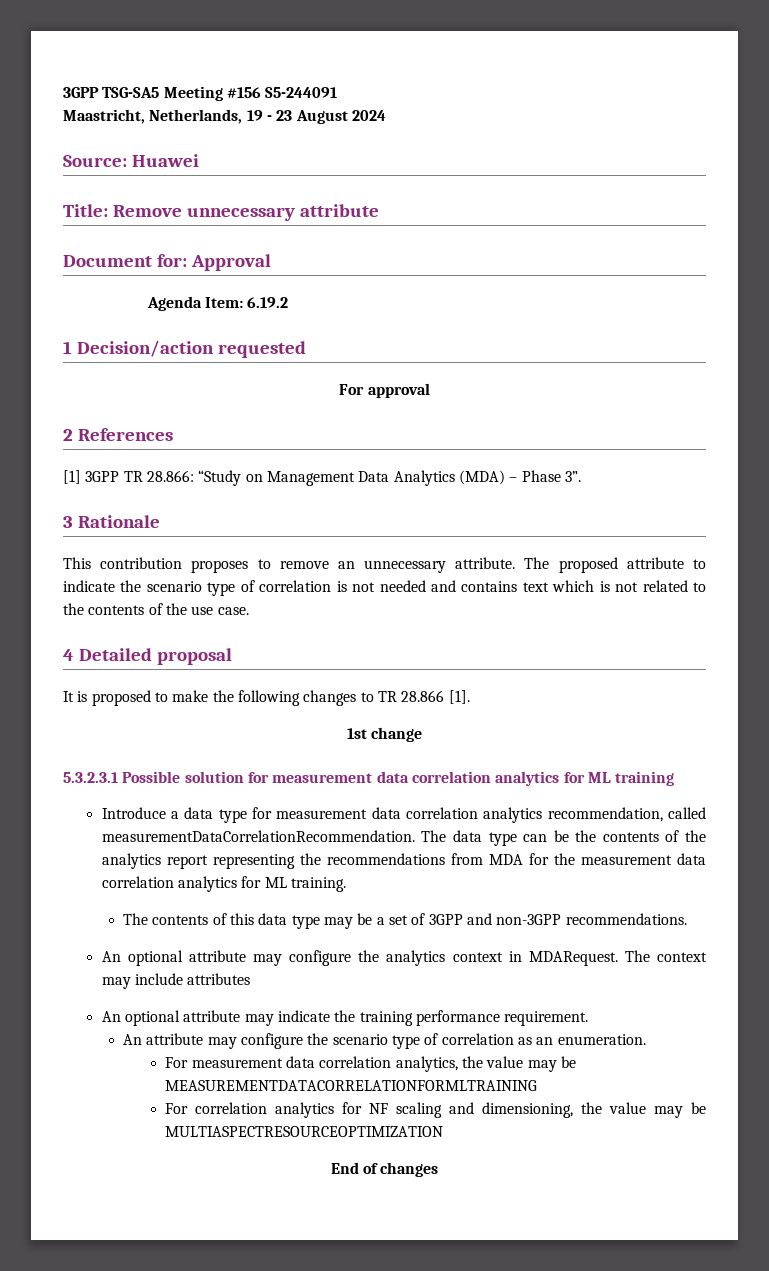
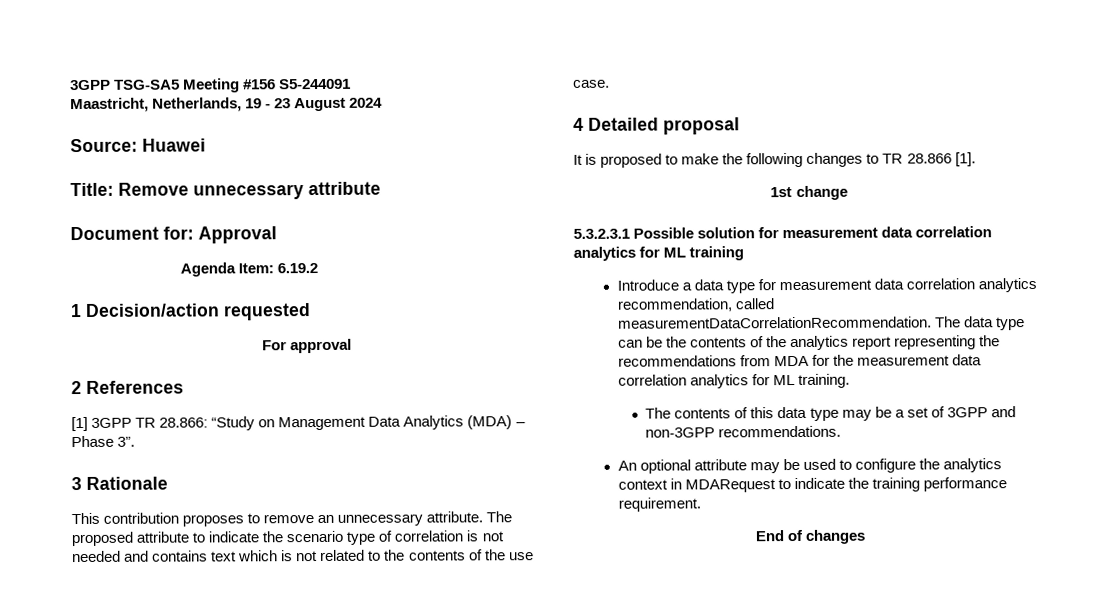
- An optional attribute may configure the analytics context in MDARequest. The context may include attributes
- An optional attribute may indicate the training performance requirement.
+ An optional attribute may be used to configure the analytics context in MDARequest to indicate the training performance requirement.
- An attribute may configure the scenario type of correlation as an enumeration.
- For measurement data correlation analytics, the value may be MEASUREMENTDATACORRELATIONFORMLTRAINING
- For correlation analytics for NF scaling and dimensioning, the value may be MULTIASPECTRESOURCEOPTIMIZATION

